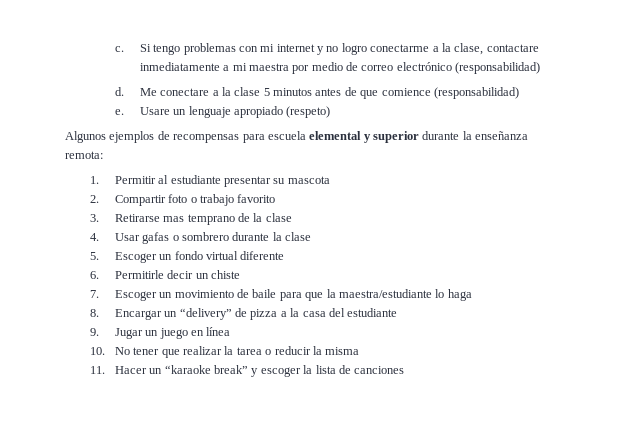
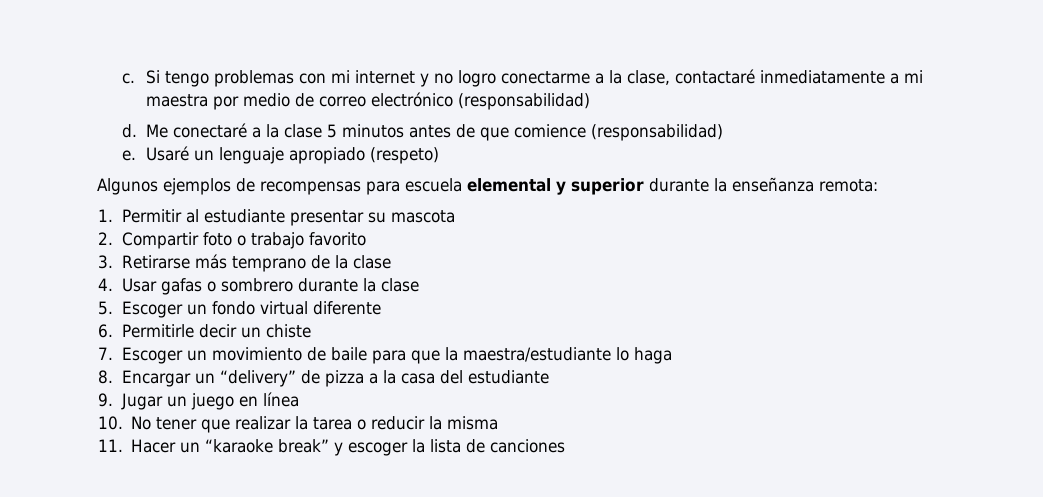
- Si tengo problemas con mi internet y no logro conectarme a la clase, contactare inmediatamente a mi maestra por medio de correo electrónico (responsabilidad)
+ Si tengo problemas con mi internet y no logro conectarme a la clase, contactaré inmediatamente a mi maestra por medio de correo electrónico (responsabilidad)
- Me conectare a la clase 5 minutos antes de que comience (responsabilidad)
+ Me conectaré a la clase 5 minutos antes de que comience (responsabilidad)
- Usare un lenguaje apropiado (respeto)
+ Usaré un lenguaje apropiado (respeto)
- 3. Retirarse mas temprano de la clase
+ 3. Retirarse más temprano de la clase

